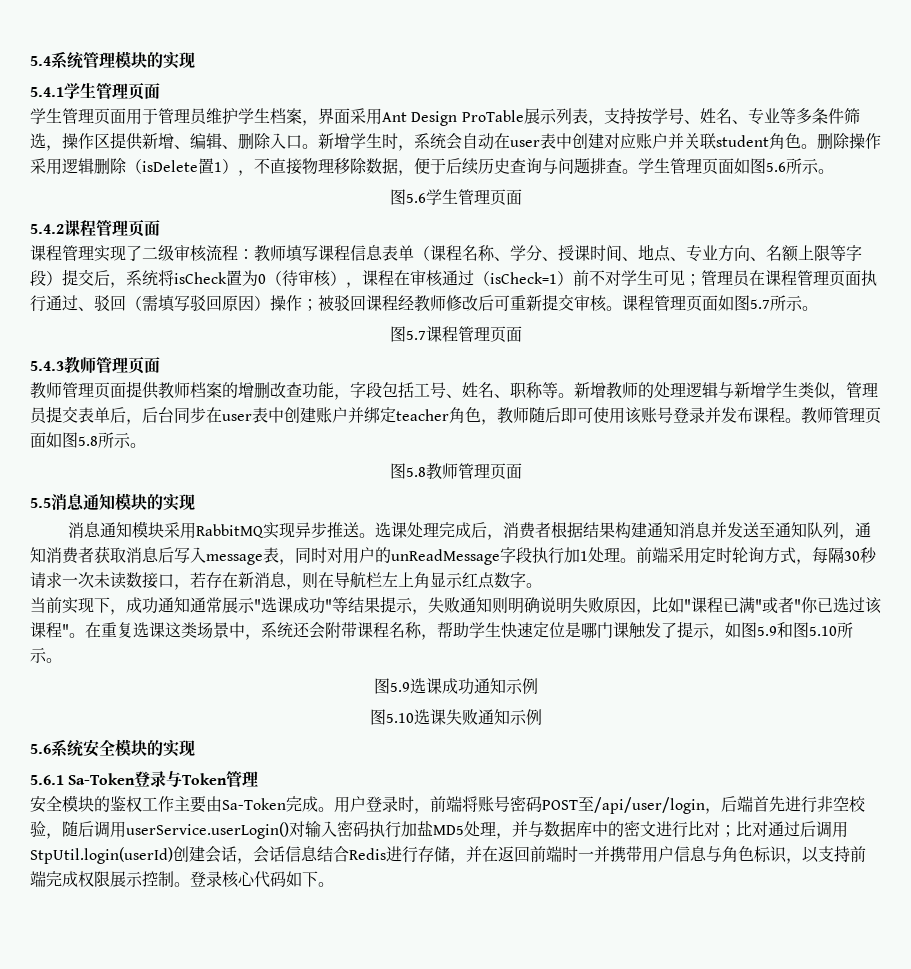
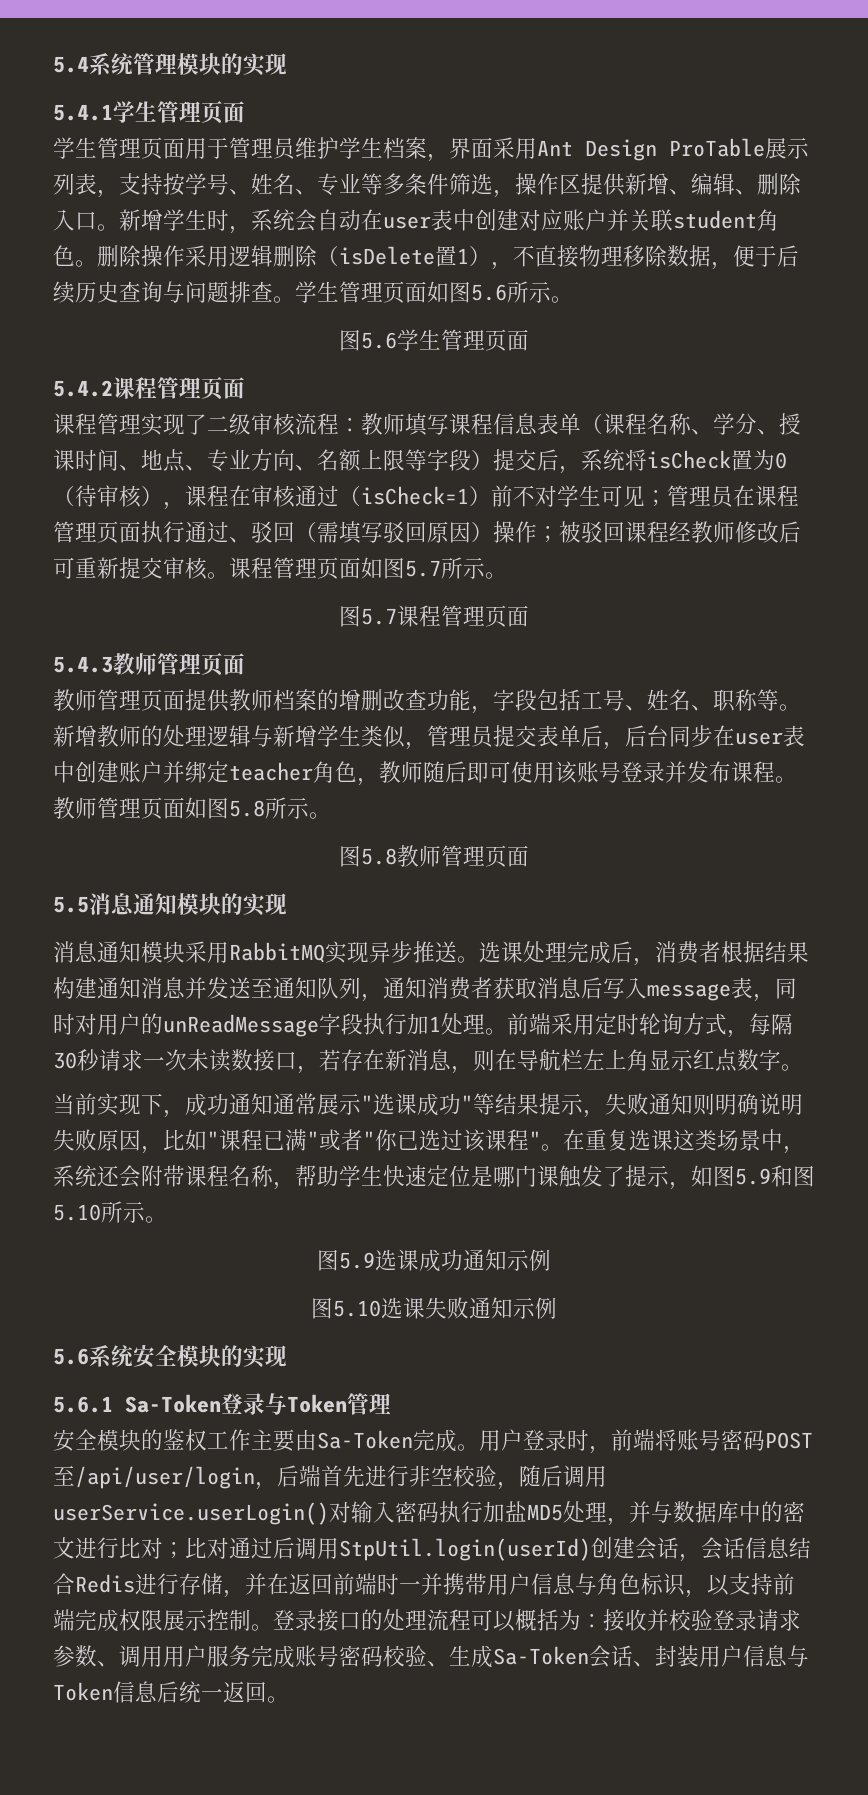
- 登录核心代码如下。
+ 登录接口的处理流程可以概括为：接收并校验登录请求参数、调用用户服务完成账号密码校验、生成Sa-Token会话、封装用户信息与Token信息后统一返回。

